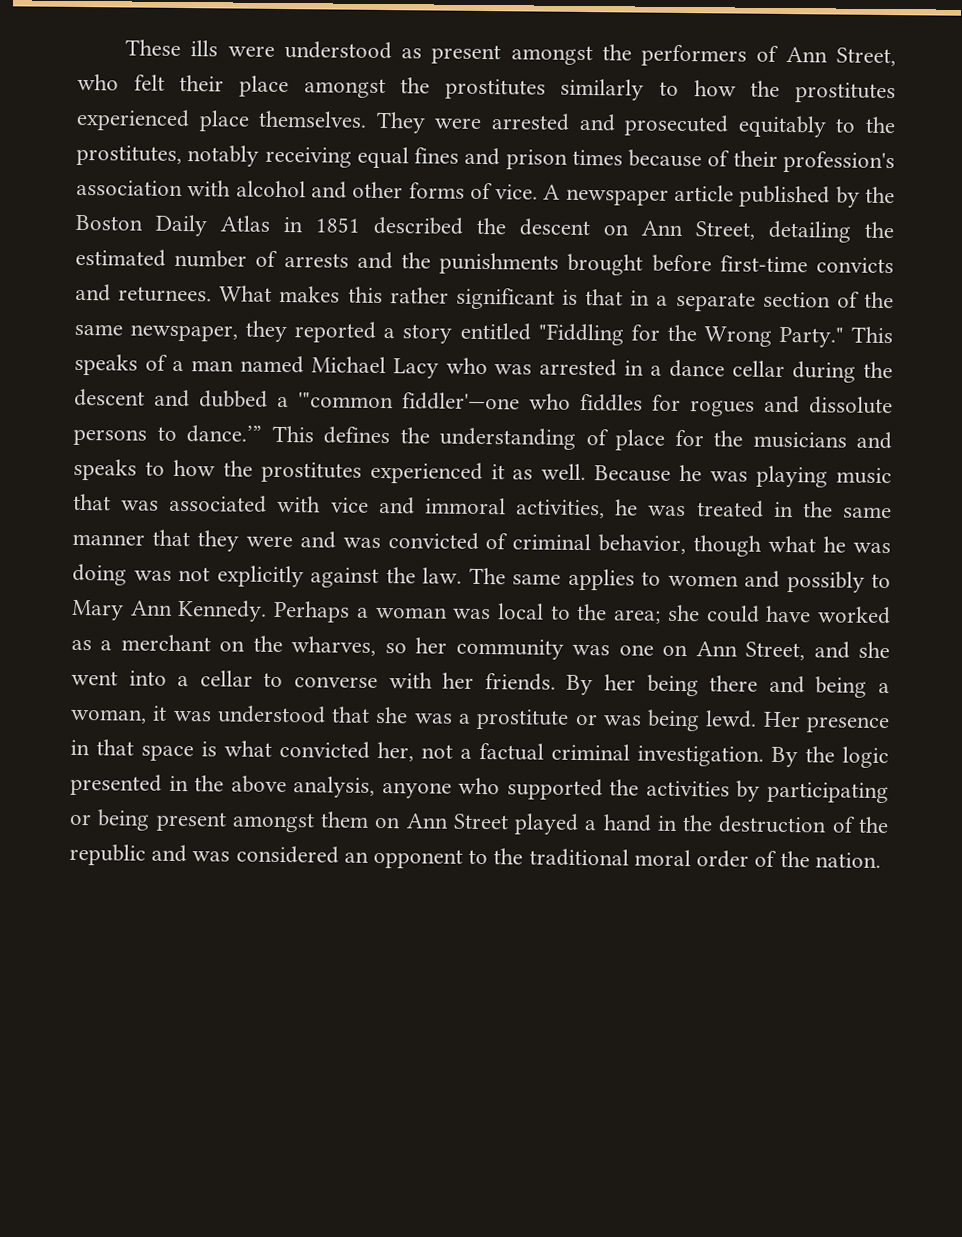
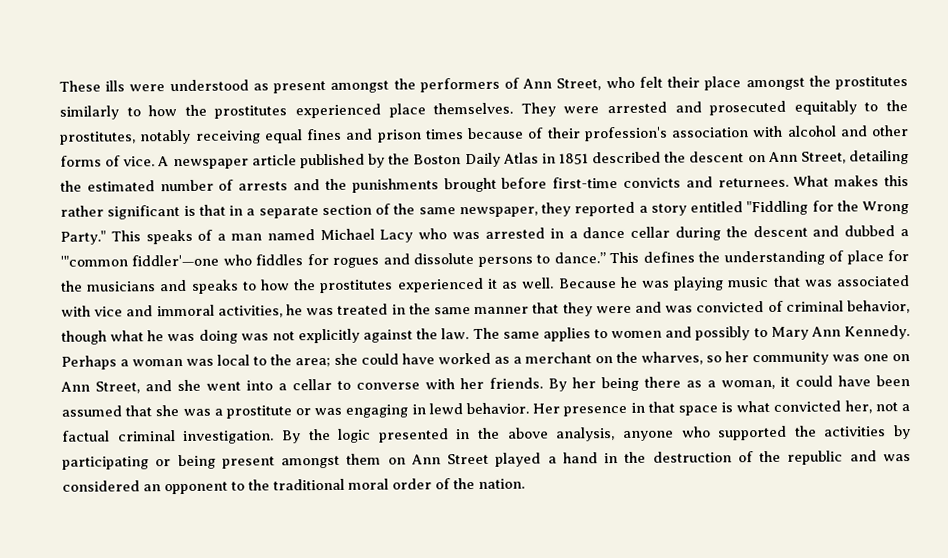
- This speaks of a man named Michael Lacy who was arrested in a dance cellar during the descent and dubbed a '"common fiddler'—one who fiddles for rogues and dissolute persons to dance.’”
+ This speaks of a man named Michael Lacy who was arrested in a dance cellar during the descent and dubbed a '"common fiddler'—one who fiddles for rogues and dissolute persons to dance.”
- By her being there and being a woman, it was understood that she was a prostitute or was being lewd.
+ By her being there as a woman, it could have been assumed that she was a prostitute or was engaging in lewd behavior.

